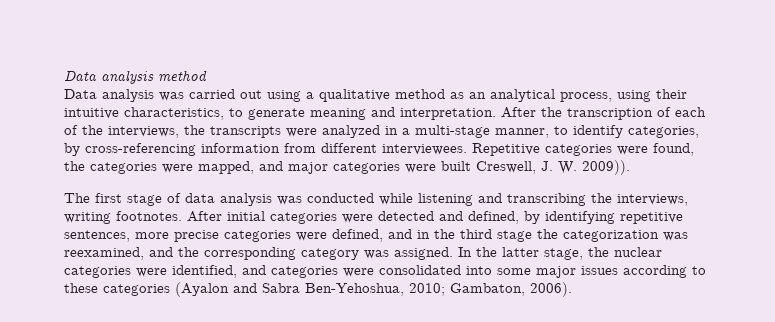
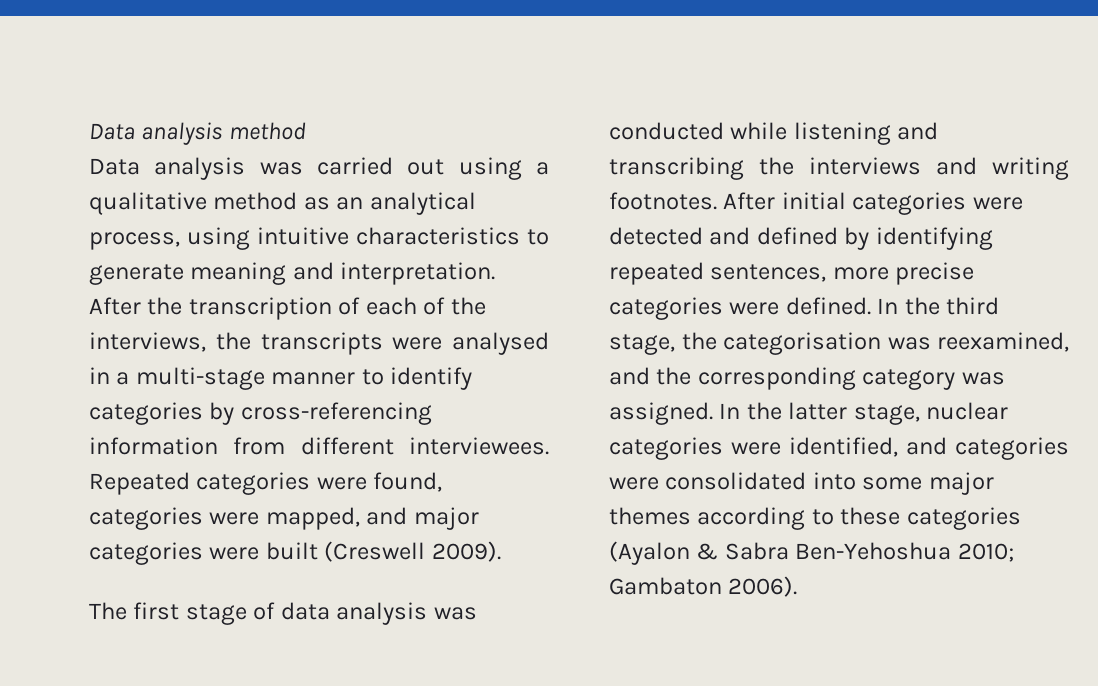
- Data analysis was carried out using a qualitative method as an analytical process, using their intuitive characteristics, to generate meaning and interpretation.
+ Data analysis was carried out using a qualitative method as an analytical process, using intuitive characteristics to generate meaning and interpretation.
- After the transcription of each of the interviews, the transcripts were analyzed in a multi-stage manner, to identify categories, by cross-referencing information from different interviewees.
+ After the transcription of each of the interviews, the transcripts were analysed in a multi-stage manner to identify categories by cross-referencing information from different interviewees.
- Repetitive categories were found, the categories were mapped, and major categories were built Creswell, J. W. 2009)).
+ Repeated categories were found, categories were mapped, and major categories were built (Creswell 2009).
- The first stage of data analysis was conducted while listening and transcribing the interviews, writing footnotes.
+ The first stage of data analysis was conducted while listening and transcribing the interviews and writing footnotes.
- After initial categories were detected and defined, by identifying repetitive sentences, more precise categories were defined, and in the third stage the categorization was reexamined, and the corresponding category was assigned.
+ After initial categories were detected and defined by identifying repeated sentences, more precise categories were defined. In the third stage, the categorisation was reexamined, and the corresponding category was assigned.
- In the latter stage, the nuclear categories were identified, and categories were consolidated into some major issues according to these categories (Ayalon and Sabra Ben-Yehoshua, 2010; Gambaton, 2006).
+ In the latter stage, nuclear categories were identified, and categories were consolidated into some major themes according to these categories (Ayalon & Sabra Ben-Yehoshua 2010; Gambaton 2006).

